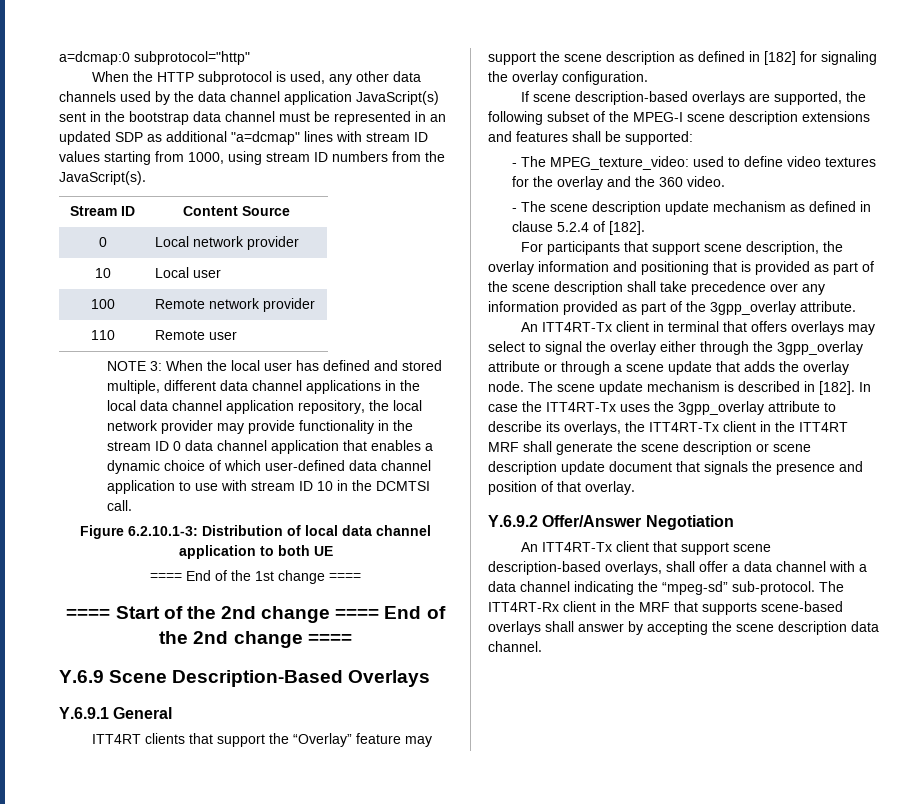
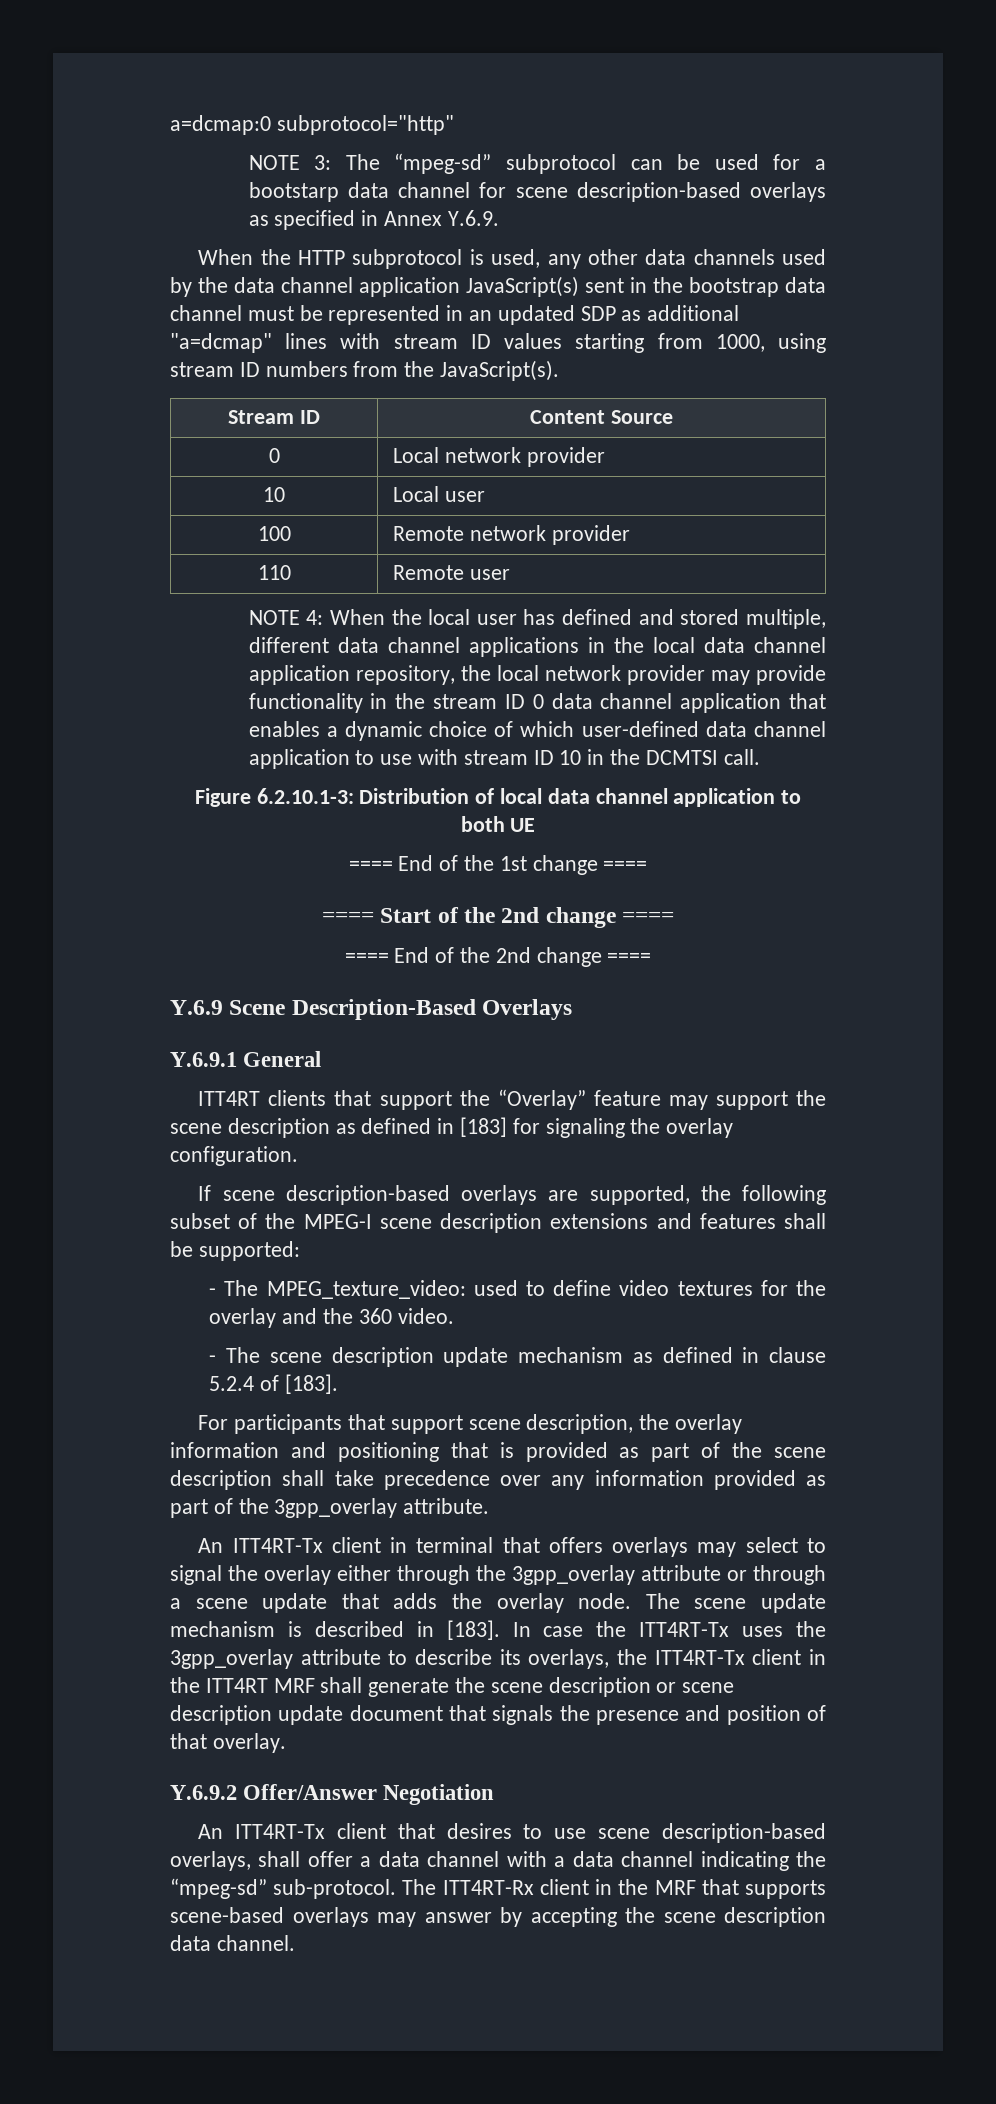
+ NOTE 3: The “mpeg-sd” subprotocol can be used for a bootstarp data channel for scene description-based overlays as specified in Annex Y.6.9.
- NOTE 3: When the local user has defined and stored multiple, different data channel applications in the local data channel application repository, the local network provider may provide functionality in the stream ID 0 data channel application that enables a dynamic choice of which user-defined data channel application to use with stream ID 10 in the DCMTSI call.
+ NOTE 4: When the local user has defined and stored multiple, different data channel applications in the local data channel application repository, the local network provider may provide functionality in the stream ID 0 data channel application that enables a dynamic choice of which user-defined data channel application to use with stream ID 10 in the DCMTSI call.
- ==== Start of the 2nd change ==== End of the 2nd change ====
+ ==== Start of the 2nd change ====
+ ==== End of the 2nd change ====
- ITT4RT clients that support the “Overlay” feature may support the scene description as defined in [182] for signaling the overlay configuration.
+ ITT4RT clients that support the “Overlay” feature may support the scene description as defined in [183] for signaling the overlay configuration.
- - The scene description update mechanism as defined in clause 5.2.4 of [182].
+ - The scene description update mechanism as defined in clause 5.2.4 of [183].
- The scene update mechanism is described in [182].
+ The scene update mechanism is described in [183].
- An ITT4RT-Tx client that support scene description-based overlays, shall offer a data channel with a data channel indicating the “mpeg-sd” sub-protocol.
+ An ITT4RT-Tx client that desires to use scene description-based overlays, shall offer a data channel with a data channel indicating the “mpeg-sd” sub-protocol.
- The ITT4RT-Rx client in the MRF that supports scene-based overlays shall answer by accepting the scene description data channel.
+ The ITT4RT-Rx client in the MRF that supports scene-based overlays may answer by accepting the scene description data channel.

